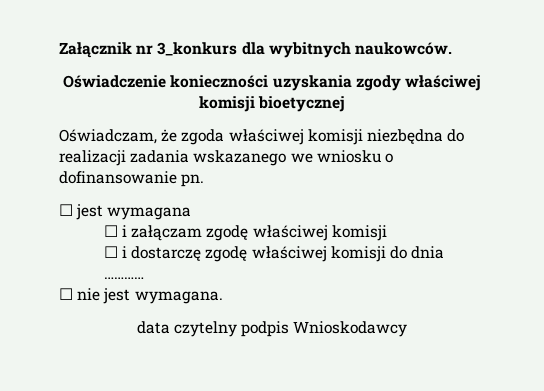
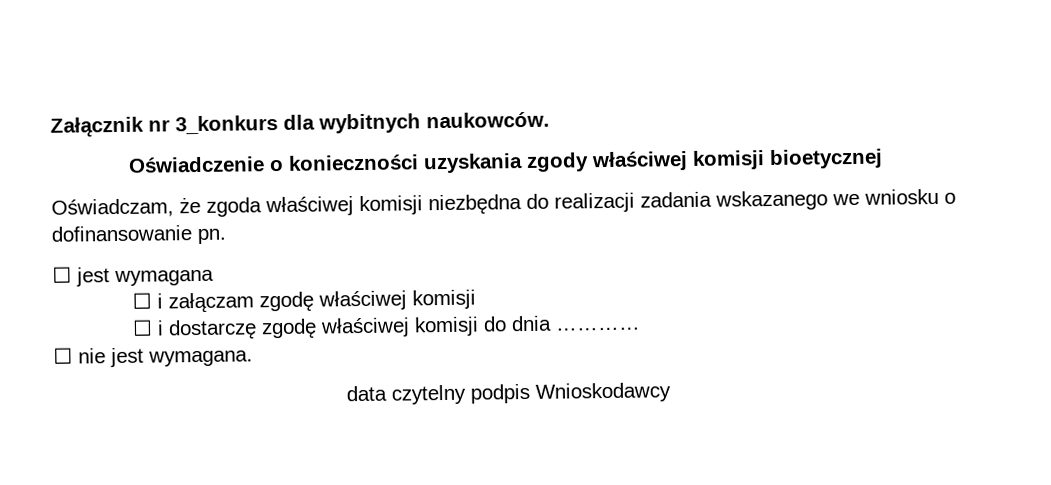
- Oświadczenie konieczności uzyskania zgody właściwej komisji bioetycznej
+ Oświadczenie o konieczności uzyskania zgody właściwej komisji bioetycznej

